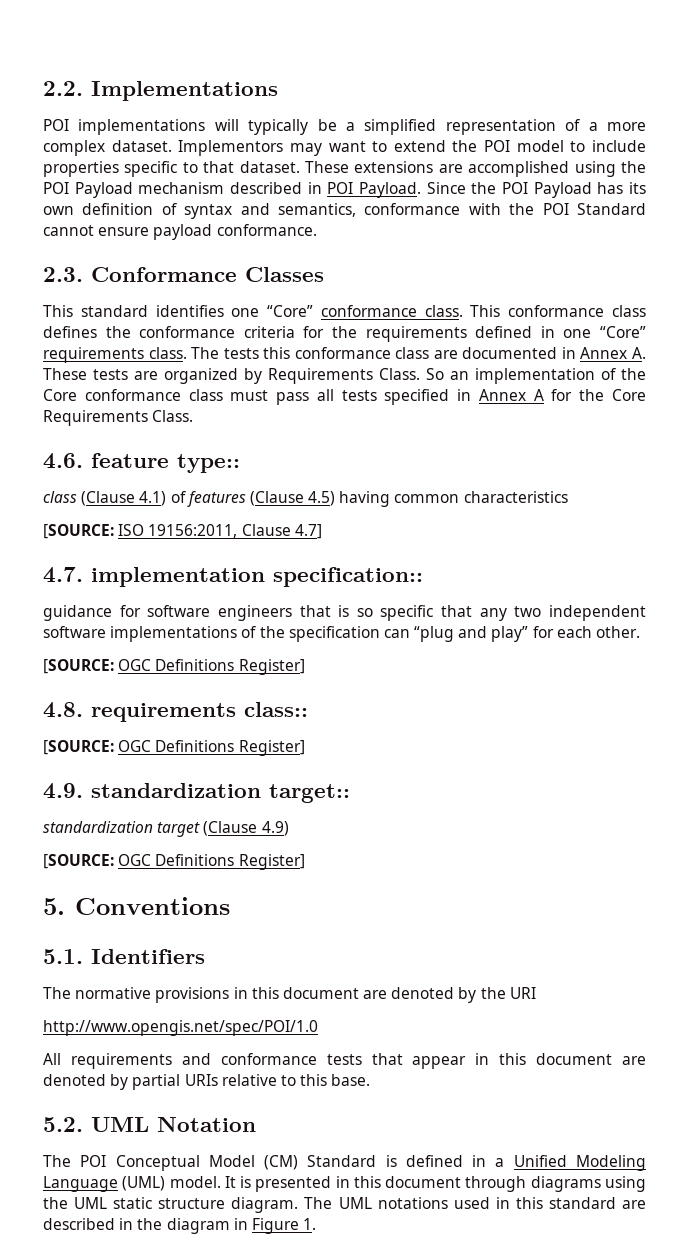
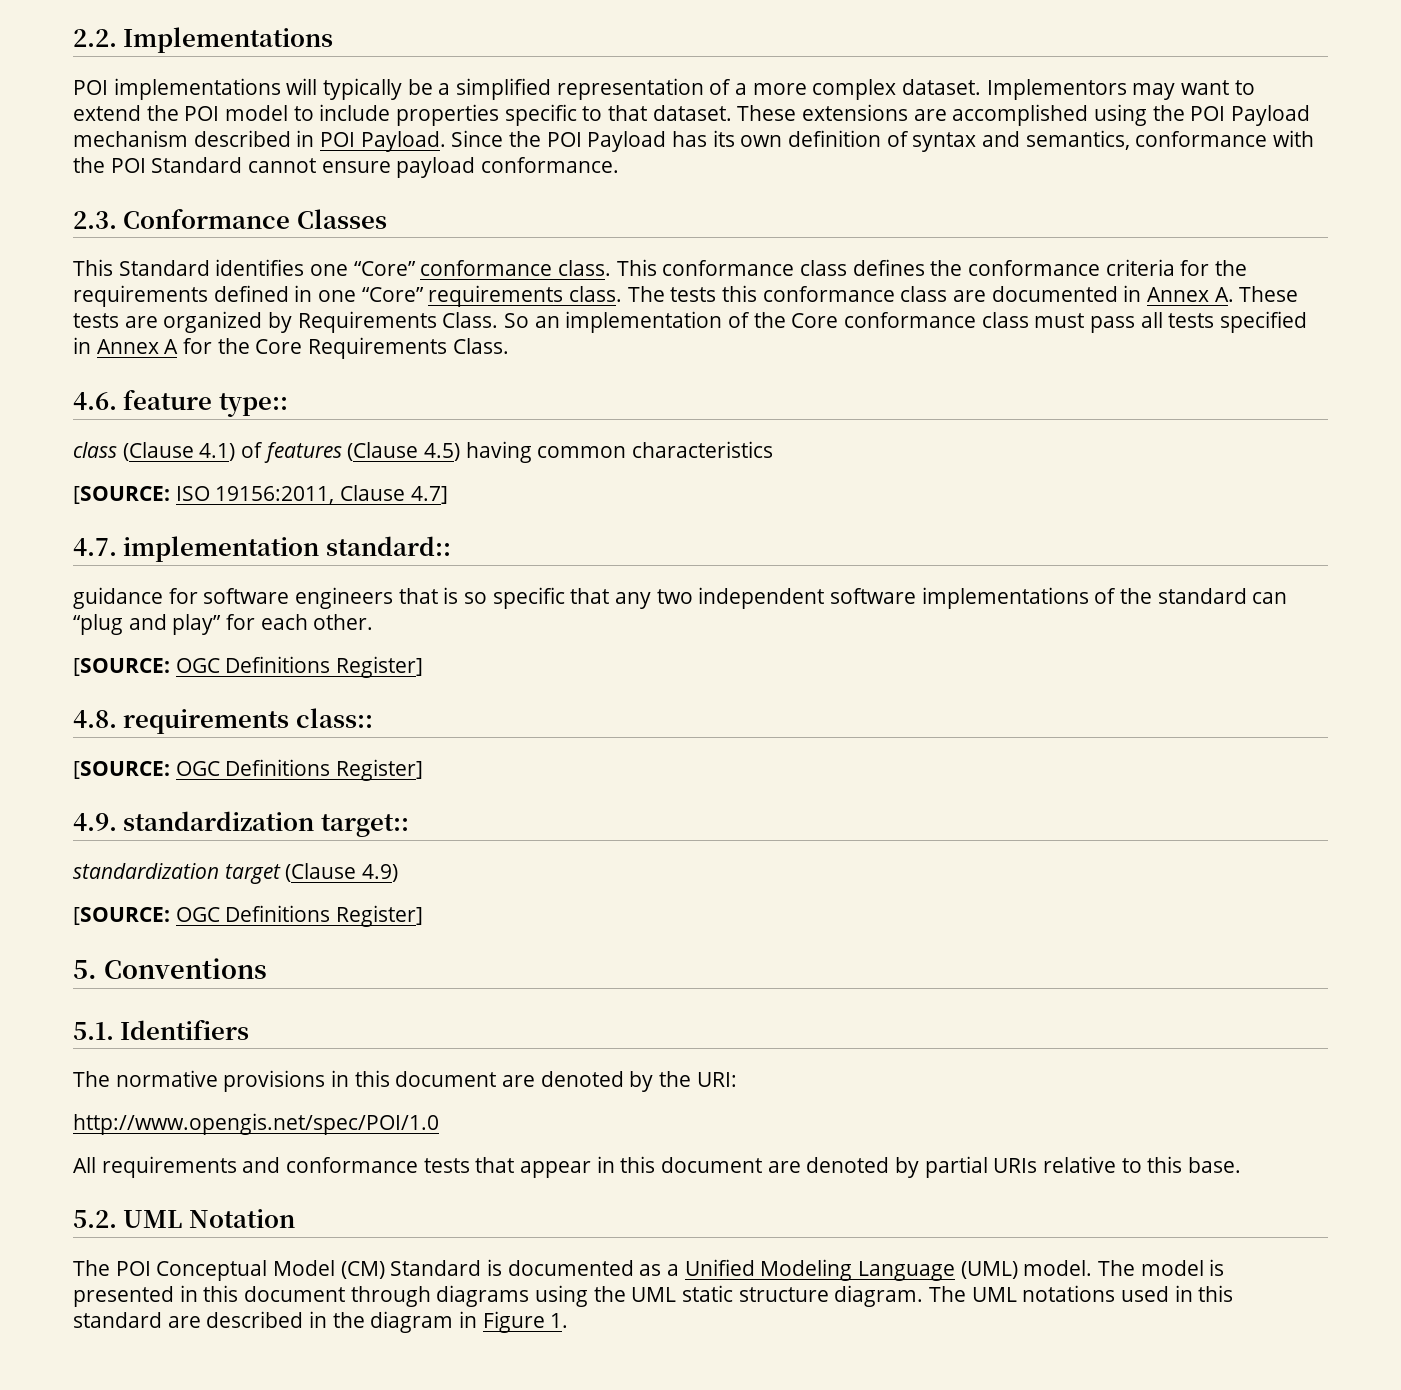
- This standard identifies one “Core” conformance class.
+ This Standard identifies one “Core” conformance class.
- 4.7. implementation specification::
+ 4.7. implementation standard::
- guidance for software engineers that is so specific that any two independent software implementations of the specification can “plug and play” for each other.
+ guidance for software engineers that is so specific that any two independent software implementations of the standard can “plug and play” for each other.
- The normative provisions in this document are denoted by the URI
+ The normative provisions in this document are denoted by the URI:
- The POI Conceptual Model (CM) Standard is defined in a Unified Modeling Language (UML) model.
+ The POI Conceptual Model (CM) Standard is documented as a Unified Modeling Language (UML) model.
- It is presented in this document through diagrams using the UML static structure diagram.
+ The model is presented in this document through diagrams using the UML static structure diagram.

